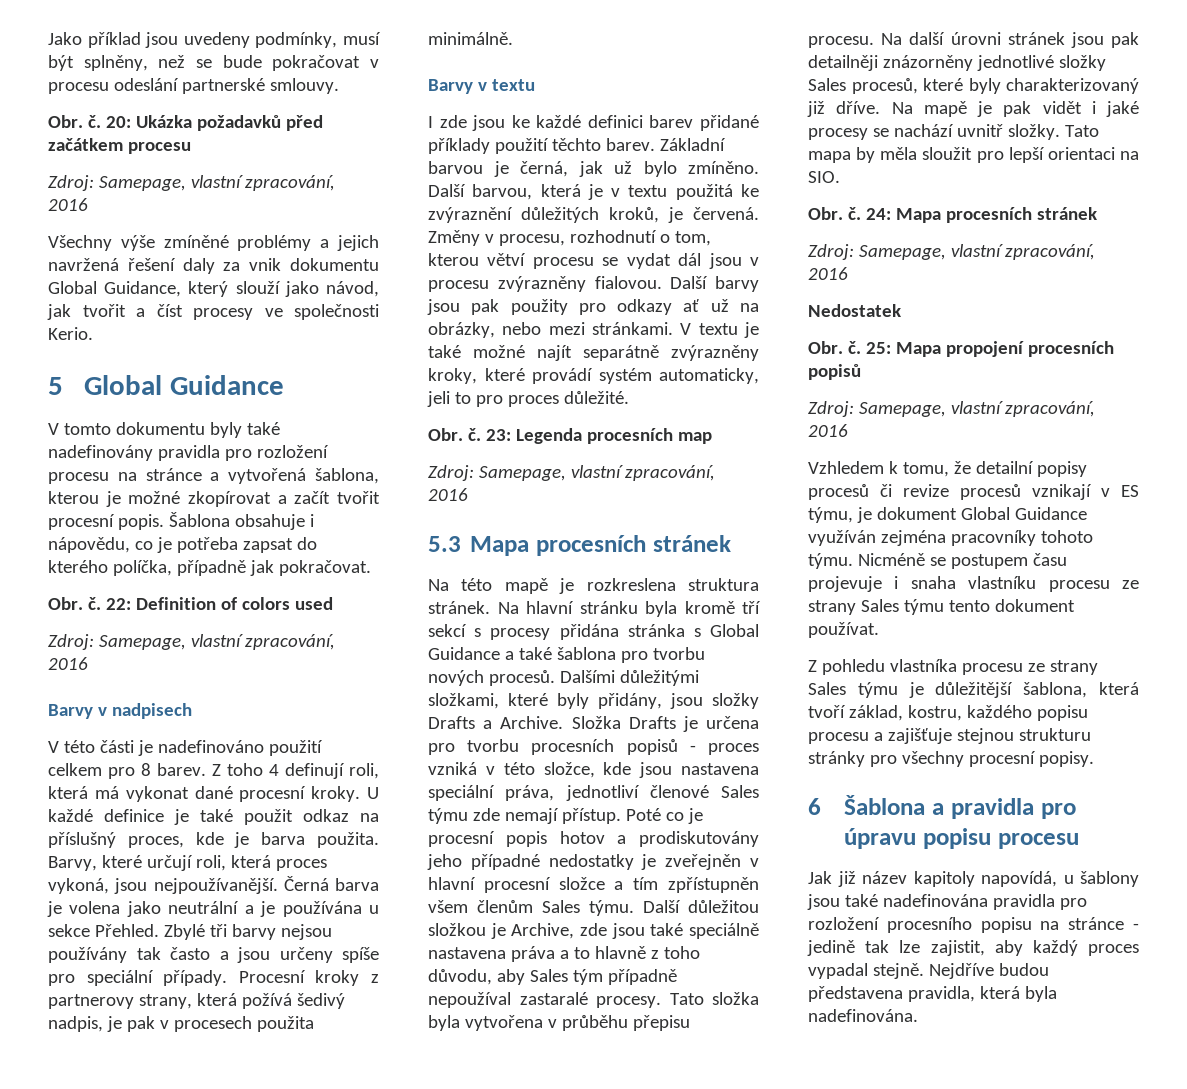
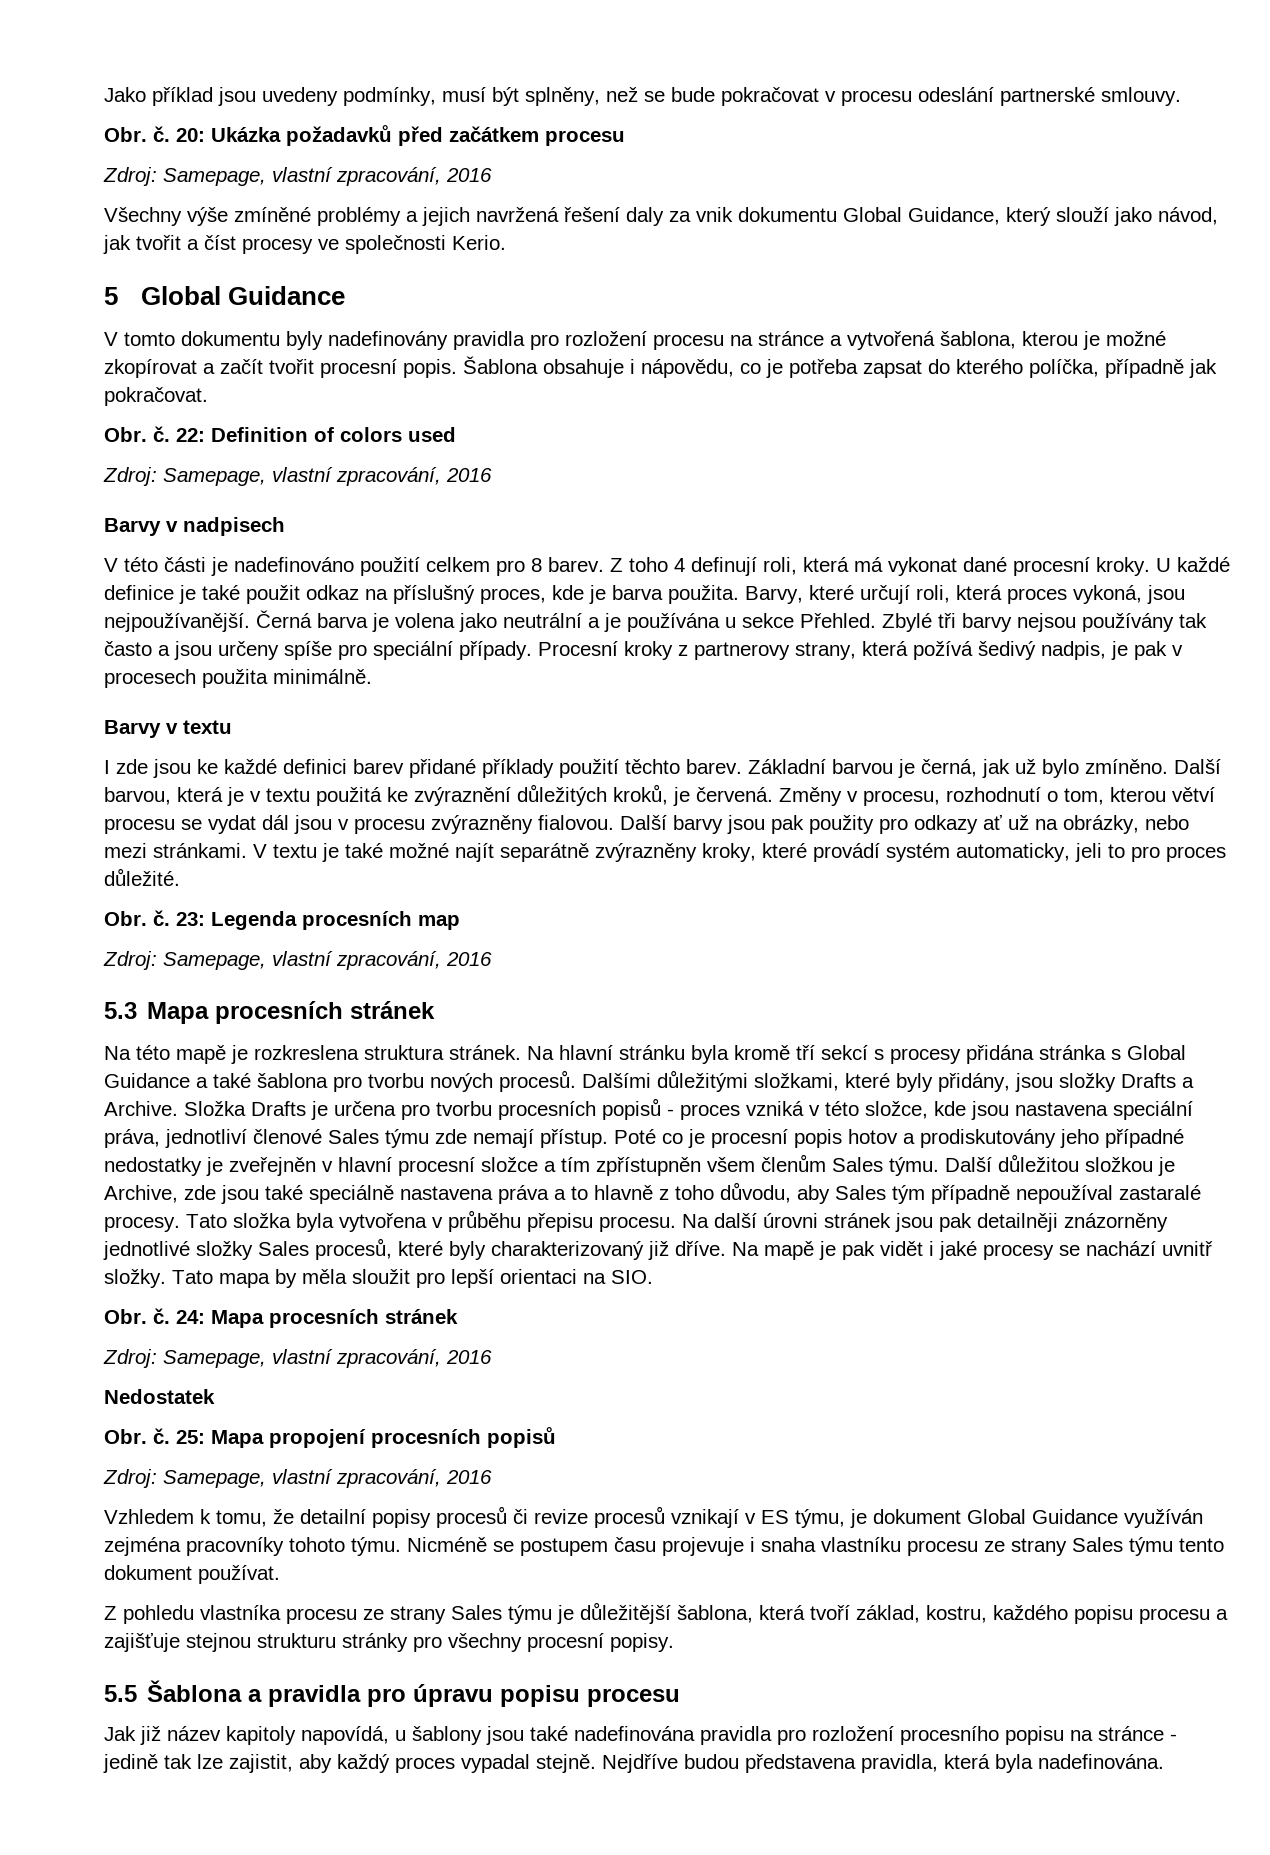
- V tomto dokumentu byly také nadefinovány pravidla pro rozložení procesu na stránce a vytvořená šablona, kterou je možné zkopírovat a začít tvořit procesní popis.
+ V tomto dokumentu byly nadefinovány pravidla pro rozložení procesu na stránce a vytvořená šablona, kterou je možné zkopírovat a začít tvořit procesní popis.
- 6 Šablona a pravidla pro úpravu popisu procesu
+ 5.5 Šablona a pravidla pro úpravu popisu procesu

